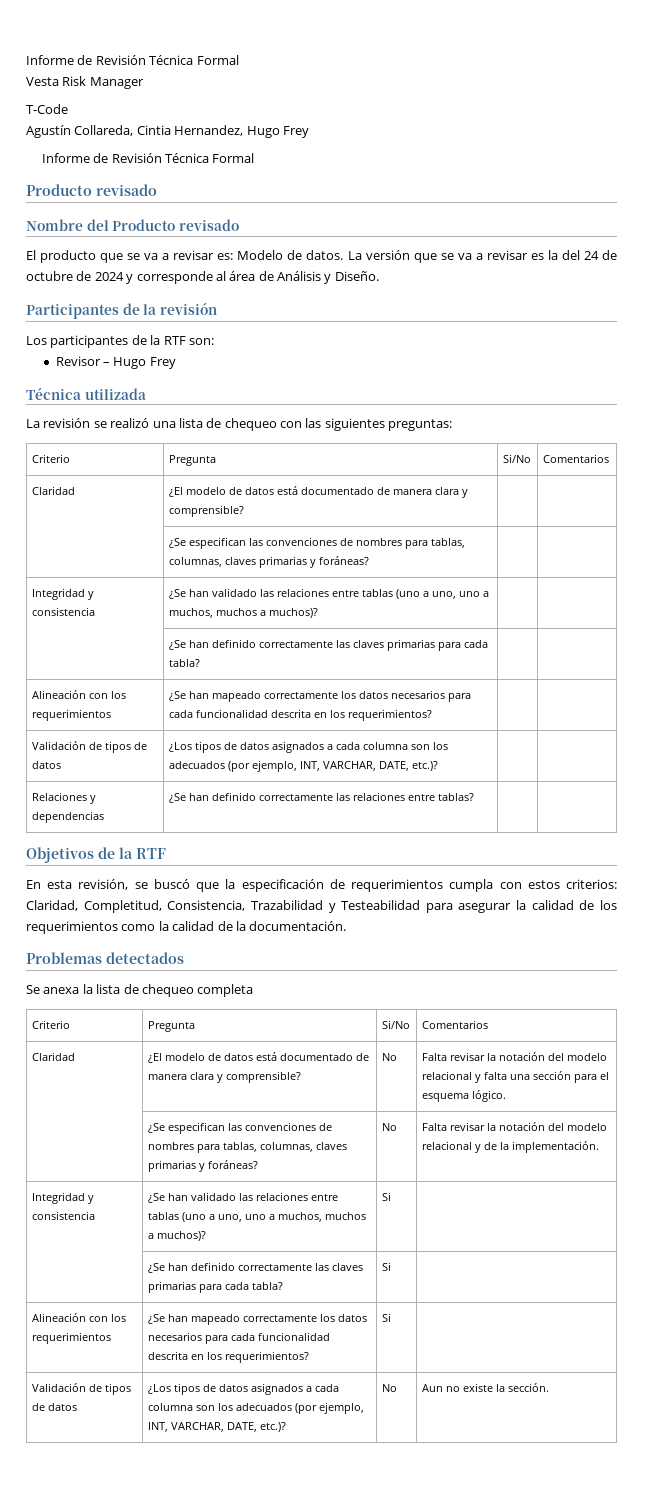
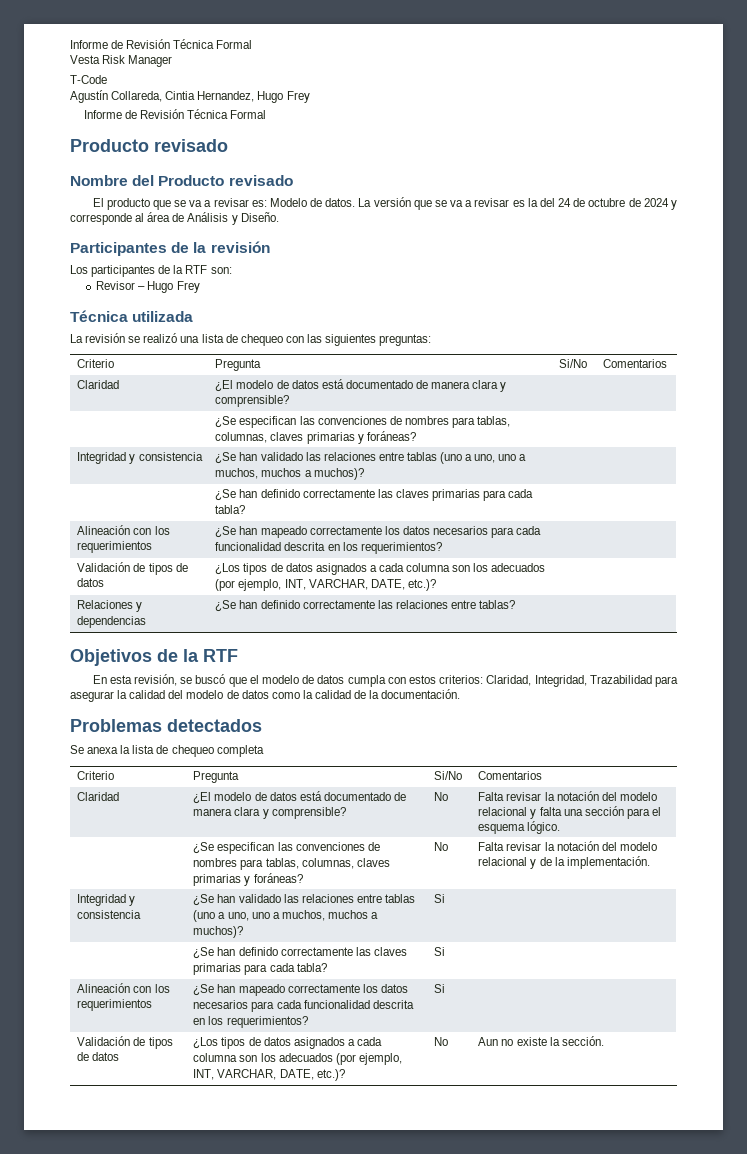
- En esta revisión, se buscó que la especificación de requerimientos cumpla con estos criterios: Claridad, Completitud, Consistencia, Trazabilidad y Testeabilidad para asegurar la calidad de los requerimientos como la calidad de la documentación.
+ En esta revisión, se buscó que el modelo de datos cumpla con estos criterios: Claridad, Integridad, Trazabilidad para asegurar la calidad del modelo de datos como la calidad de la documentación.

